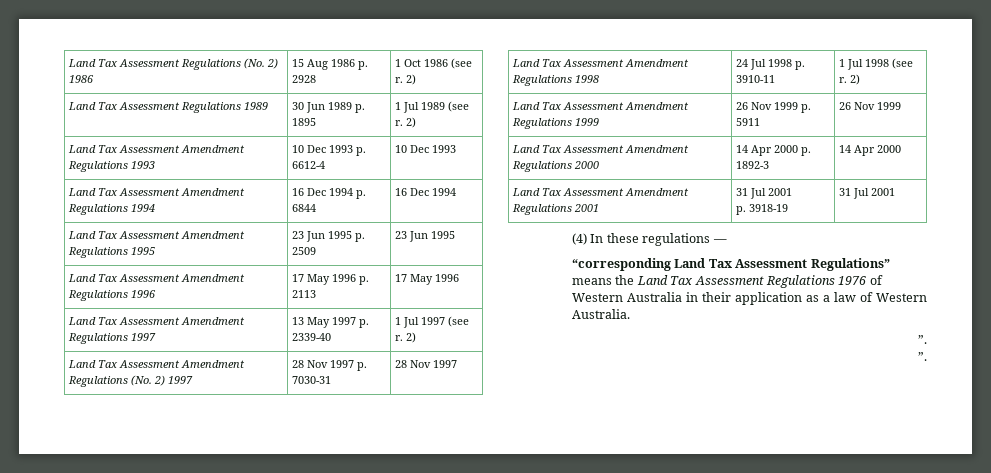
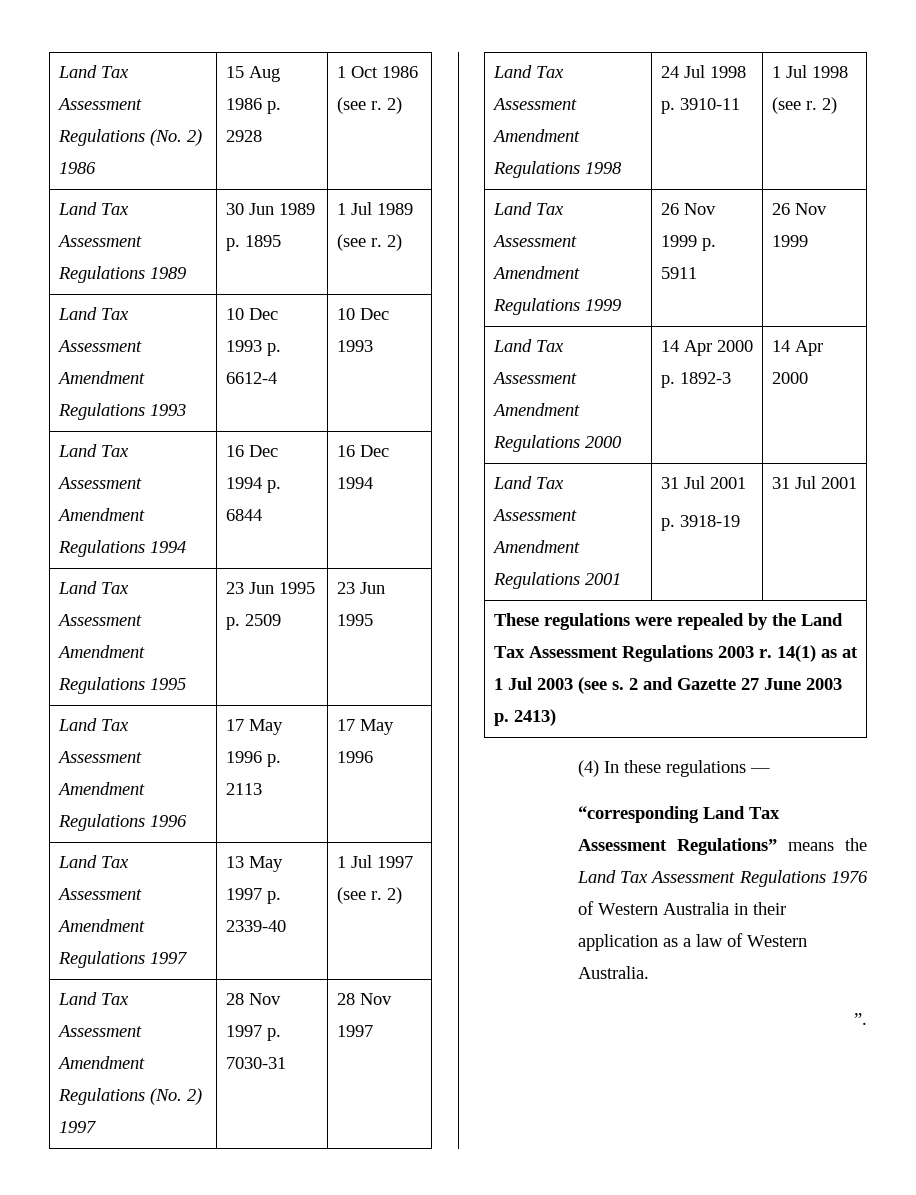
+ These regulations were repealed by the Land Tax Assessment Regulations 2003 r. 14(1) as at 1 Jul 2003 (see s. 2 and Gazette 27 June 2003 p. 2413)
  “corresponding Land Tax Assessment Regulations” means the Land Tax Assessment Regulations 1976 of Western Australia in their application as a law of Western Australia.
- ”.

